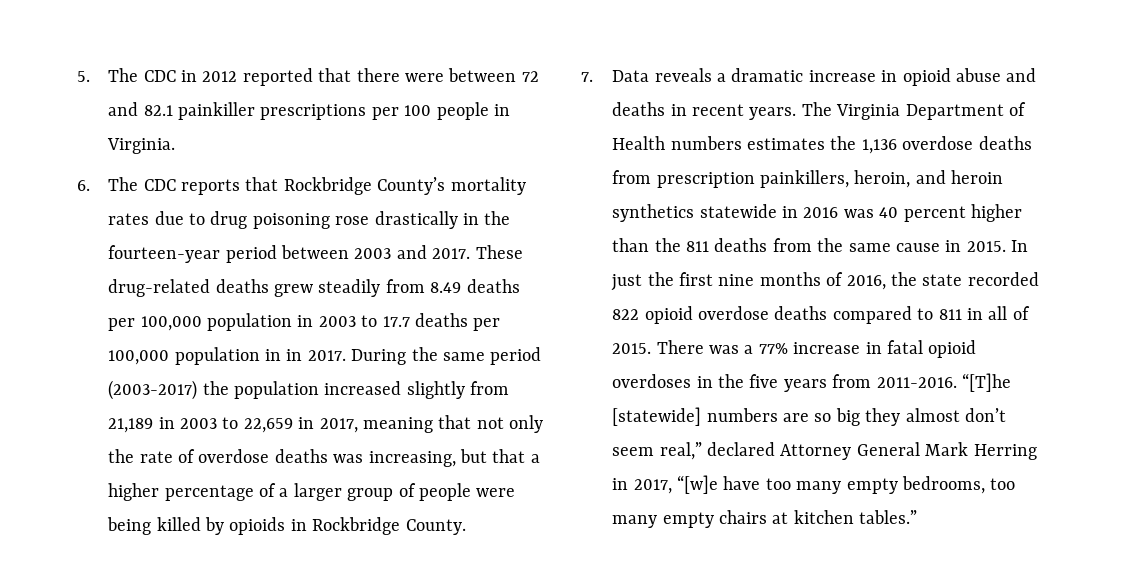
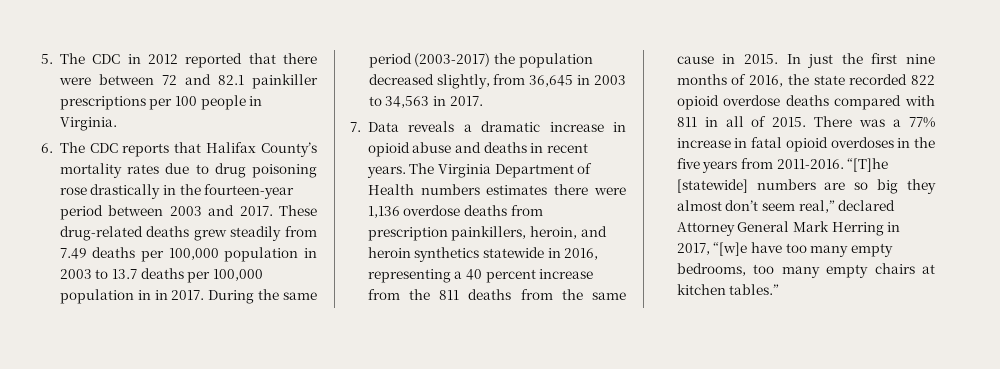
- 6. The CDC reports that Rockbridge County’s mortality rates due to drug poisoning rose drastically in the fourteen-year period between 2003 and 2017.
+ 6. The CDC reports that Halifax County’s mortality rates due to drug poisoning rose drastically in the fourteen-year period between 2003 and 2017.
- These drug-related deaths grew steadily from 8.49 deaths per 100,000 population in 2003 to 17.7 deaths per 100,000 population in in 2017.
+ These drug-related deaths grew steadily from 7.49 deaths per 100,000 population in 2003 to 13.7 deaths per 100,000 population in in 2017.
- During the same period (2003-2017) the population increased slightly from 21,189 in 2003 to 22,659 in 2017, meaning that not only the rate of overdose deaths was increasing, but that a higher percentage of a larger group of people were being killed by opioids in Rockbridge County.
+ During the same period (2003-2017) the population decreased slightly, from 36,645 in 2003 to 34,563 in 2017.
- The Virginia Department of Health numbers estimates the 1,136 overdose deaths from prescription painkillers, heroin, and heroin synthetics statewide in 2016 was 40 percent higher than the 811 deaths from the same cause in 2015.
+ The Virginia Department of Health numbers estimates there were 1,136 overdose deaths from prescription painkillers, heroin, and heroin synthetics statewide in 2016, representing a 40 percent increase from the 811 deaths from the same cause in 2015.
- In just the first nine months of 2016, the state recorded 822 opioid overdose deaths compared to 811 in all of 2015.
+ In just the first nine months of 2016, the state recorded 822 opioid overdose deaths compared with 811 in all of 2015.

